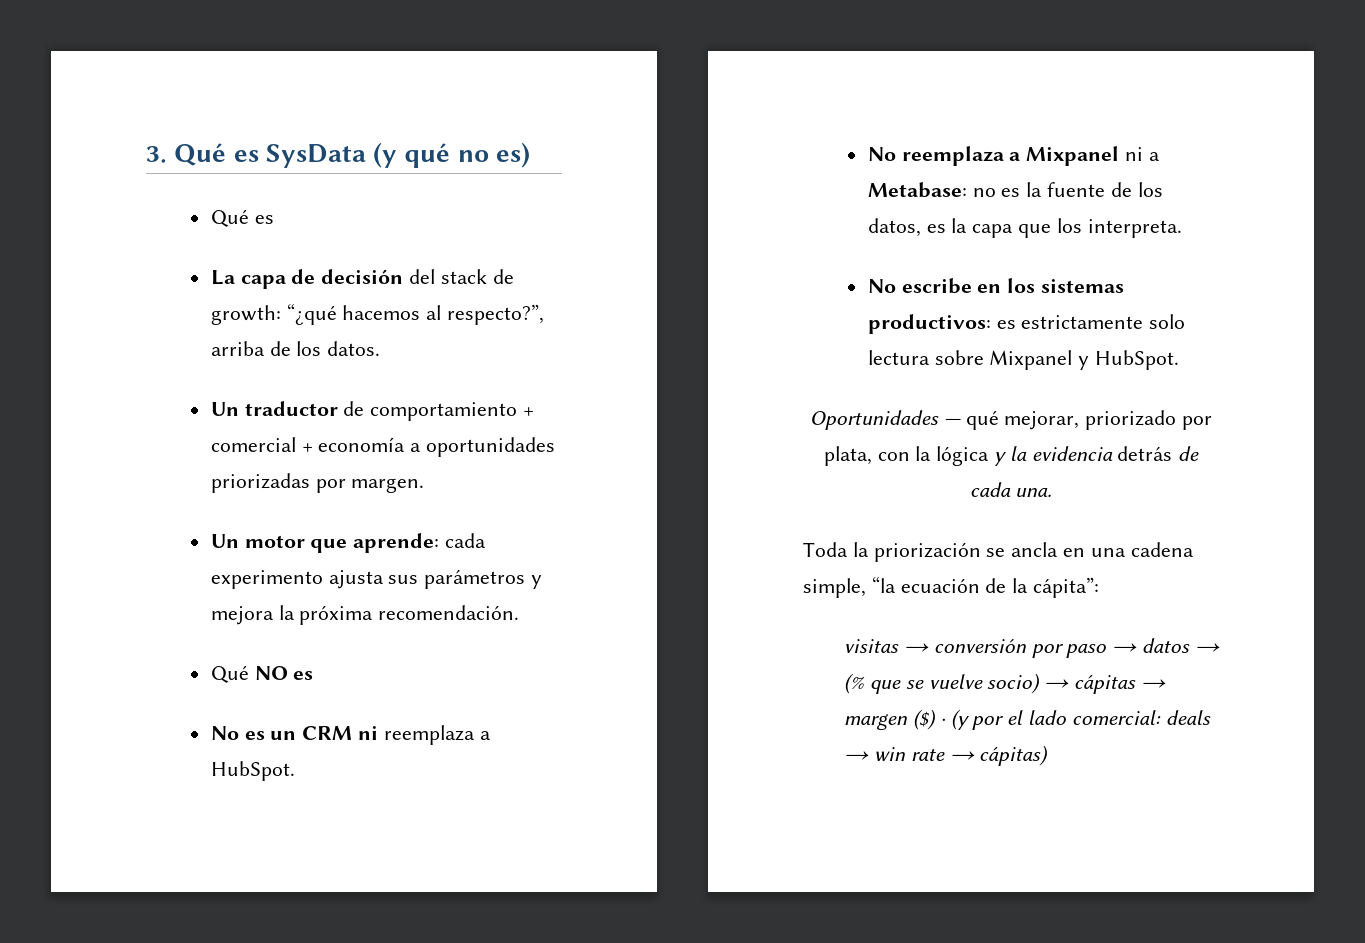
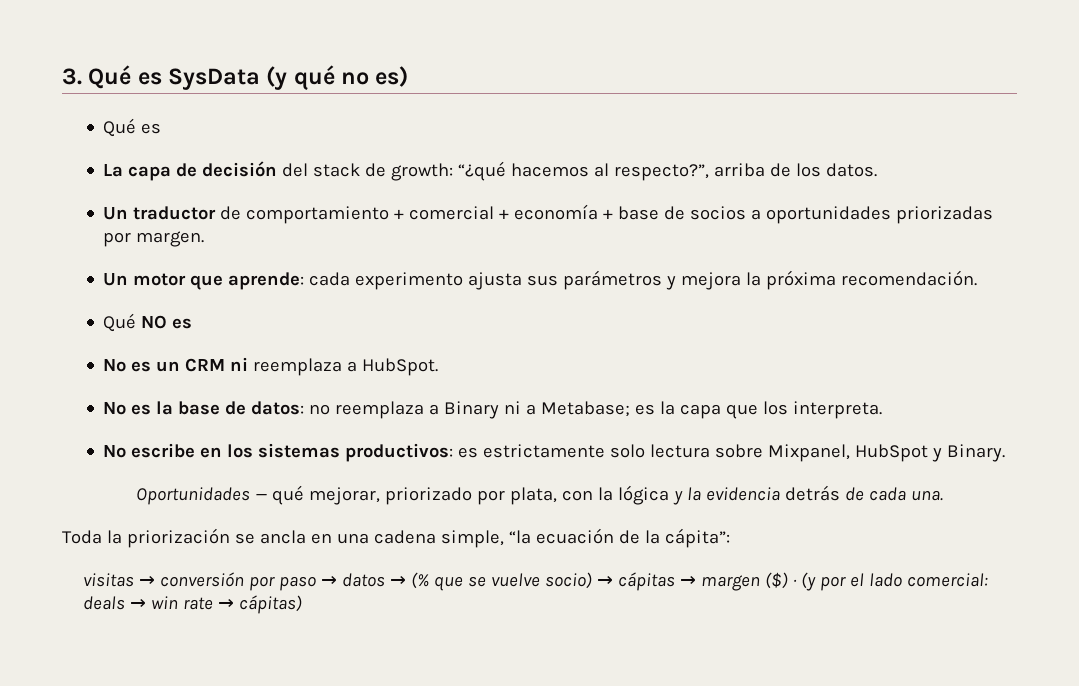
- Un traductor de comportamiento + comercial + economía a oportunidades priorizadas por margen.
+ Un traductor de comportamiento + comercial + economía + base de socios a oportunidades priorizadas por margen.
- No reemplaza a Mixpanel ni a Metabase: no es la fuente de los datos, es la capa que los interpreta.
+ No es la base de datos: no reemplaza a Binary ni a Metabase; es la capa que los interpreta.
- No escribe en los sistemas productivos: es estrictamente solo lectura sobre Mixpanel y HubSpot.
+ No escribe en los sistemas productivos: es estrictamente solo lectura sobre Mixpanel, HubSpot y Binary.

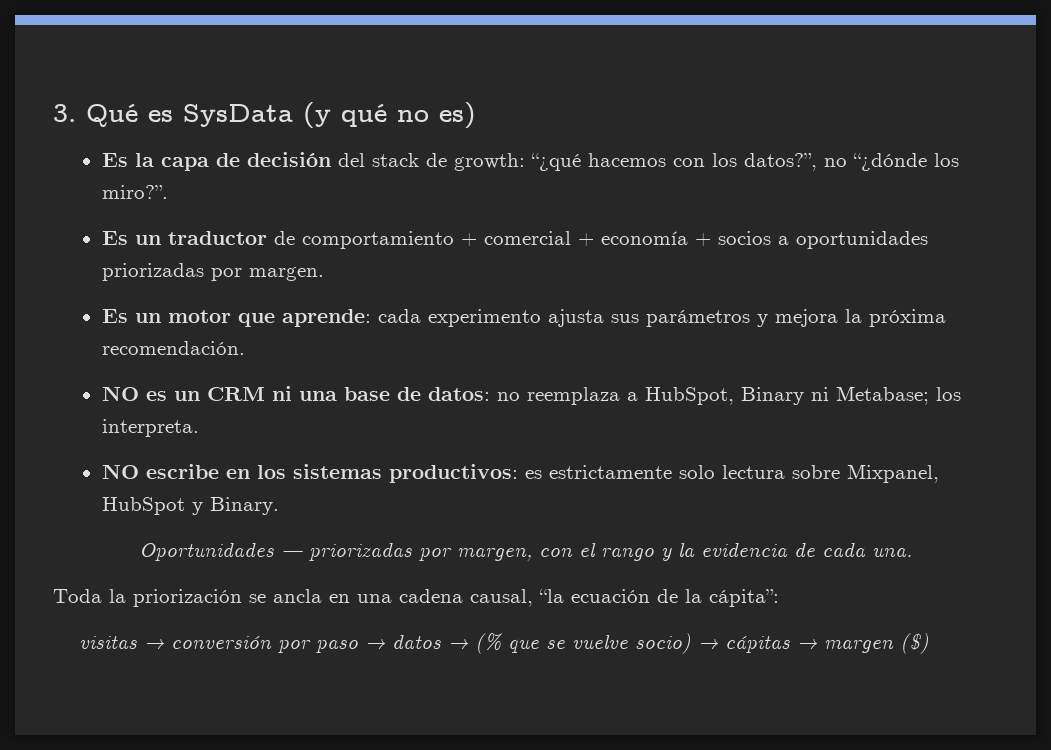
  3. Qué es SysData (y qué no es)
- Qué es
- La capa de decisión del stack de growth: “¿qué hacemos al respecto?”, arriba de los datos.
- Un traductor de comportamiento + comercial + economía + base de socios a oportunidades priorizadas por margen.
+ Es la capa de decisión del stack de growth: “¿qué hacemos con los datos?”, no “¿dónde los miro?”.
+ Es un traductor de comportamiento + comercial + economía + socios a oportunidades priorizadas por margen.
- Un motor que aprende: cada experimento ajusta sus parámetros y mejora la próxima recomendación.
+ Es un motor que aprende: cada experimento ajusta sus parámetros y mejora la próxima recomendación.
- Qué NO es
- No es un CRM ni reemplaza a HubSpot.
- No es la base de datos: no reemplaza a Binary ni a Metabase; es la capa que los interpreta.
+ NO es un CRM ni una base de datos: no reemplaza a HubSpot, Binary ni Metabase; los interpreta.
- No escribe en los sistemas productivos: es estrictamente solo lectura sobre Mixpanel, HubSpot y Binary.
+ NO escribe en los sistemas productivos: es estrictamente solo lectura sobre Mixpanel, HubSpot y Binary.
- Oportunidades — qué mejorar, priorizado por plata, con la lógica y la evidencia detrás de cada una.
+ Oportunidades — priorizadas por margen, con el rango y la evidencia de cada una.
- Toda la priorización se ancla en una cadena simple, “la ecuación de la cápita”:
+ Toda la priorización se ancla en una cadena causal, “la ecuación de la cápita”:
- visitas → conversión por paso → datos → (% que se vuelve socio) → cápitas → margen ($) · (y por el lado comercial: deals → win rate → cápitas)
+ visitas → conversión por paso → datos → (% que se vuelve socio) → cápitas → margen ($)

